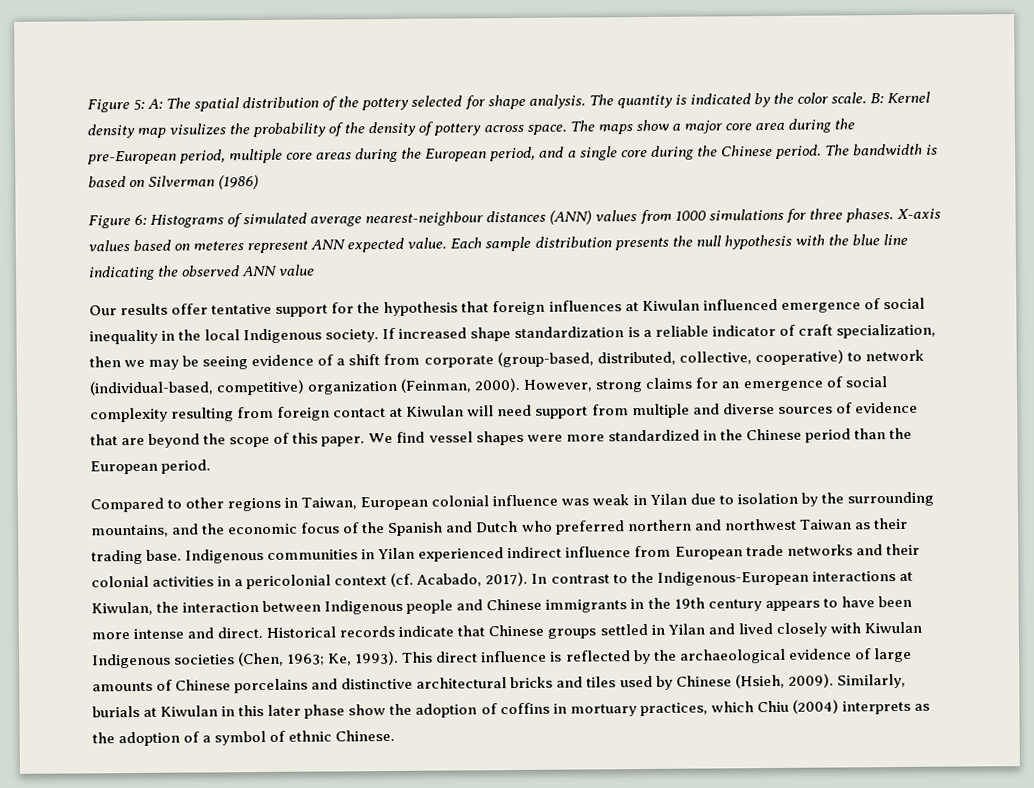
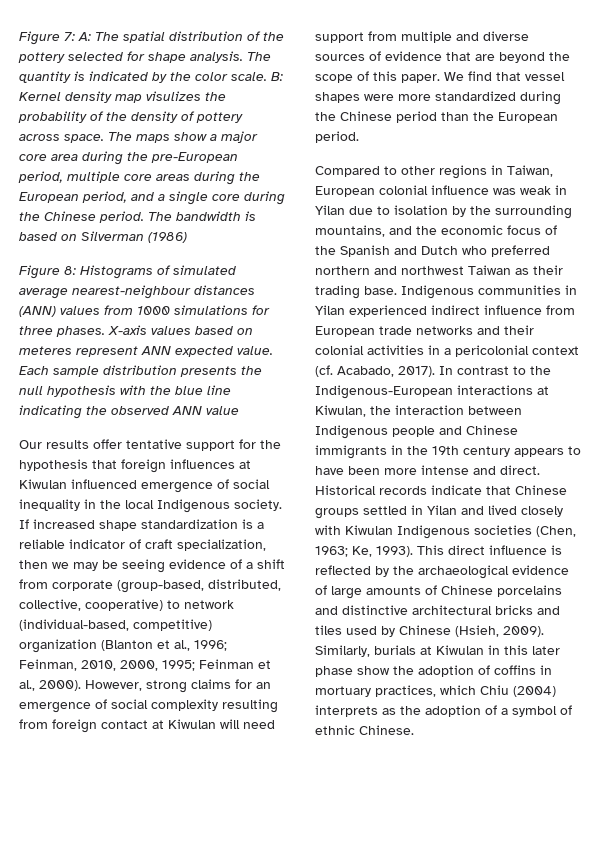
- Figure 5: A: The spatial distribution of the pottery selected for shape analysis.
+ Figure 7: A: The spatial distribution of the pottery selected for shape analysis.
- Figure 6: Histograms of simulated average nearest-neighbour distances (ANN) values from 1000 simulations for three phases.
+ Figure 8: Histograms of simulated average nearest-neighbour distances (ANN) values from 1000 simulations for three phases.
- If increased shape standardization is a reliable indicator of craft specialization, then we may be seeing evidence of a shift from corporate (group-based, distributed, collective, cooperative) to network (individual-based, competitive) organization (Feinman, 2000).
+ If increased shape standardization is a reliable indicator of craft specialization, then we may be seeing evidence of a shift from corporate (group-based, distributed, collective, cooperative) to network (individual-based, competitive) organization (Blanton et al., 1996; Feinman, 2010, 2000, 1995; Feinman et al., 2000).
- We find vessel shapes were more standardized in the Chinese period than the European period.
+ We find that vessel shapes were more standardized during the Chinese period than the European period.

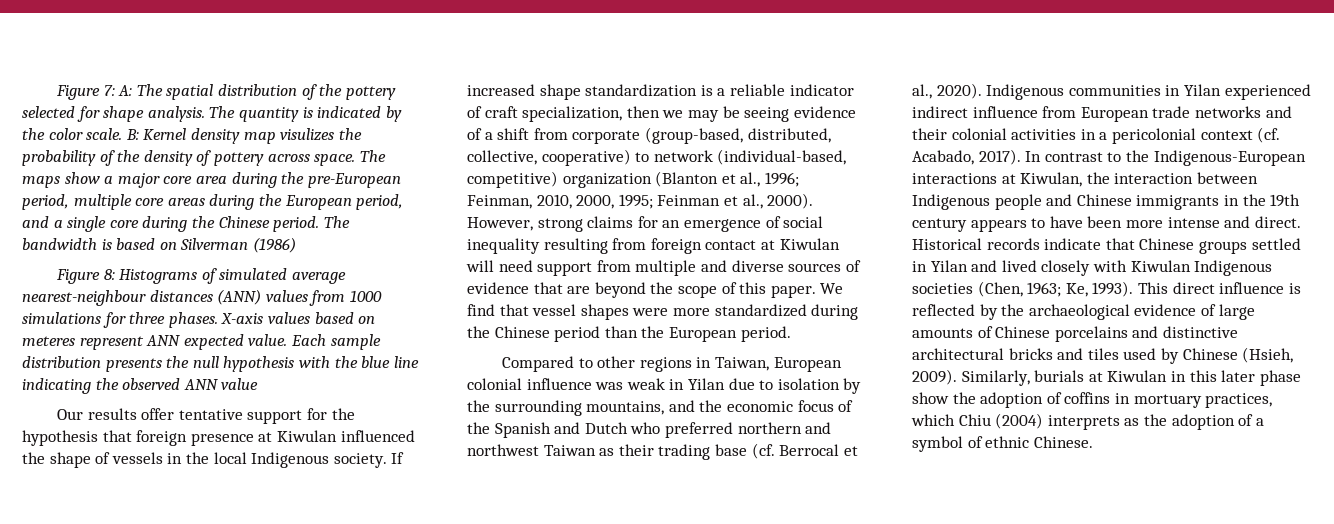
- Our results offer tentative support for the hypothesis that foreign influences at Kiwulan influenced emergence of social inequality in the local Indigenous society.
+ Our results offer tentative support for the hypothesis that foreign presence at Kiwulan influenced the shape of vessels in the local Indigenous society.
- However, strong claims for an emergence of social complexity resulting from foreign contact at Kiwulan will need support from multiple and diverse sources of evidence that are beyond the scope of this paper.
+ However, strong claims for an emergence of social inequality resulting from foreign contact at Kiwulan will need support from multiple and diverse sources of evidence that are beyond the scope of this paper.
- Compared to other regions in Taiwan, European colonial influence was weak in Yilan due to isolation by the surrounding mountains, and the economic focus of the Spanish and Dutch who preferred northern and northwest Taiwan as their trading base.
+ Compared to other regions in Taiwan, European colonial influence was weak in Yilan due to isolation by the surrounding mountains, and the economic focus of the Spanish and Dutch who preferred northern and northwest Taiwan as their trading base (cf. Berrocal et al., 2020).

